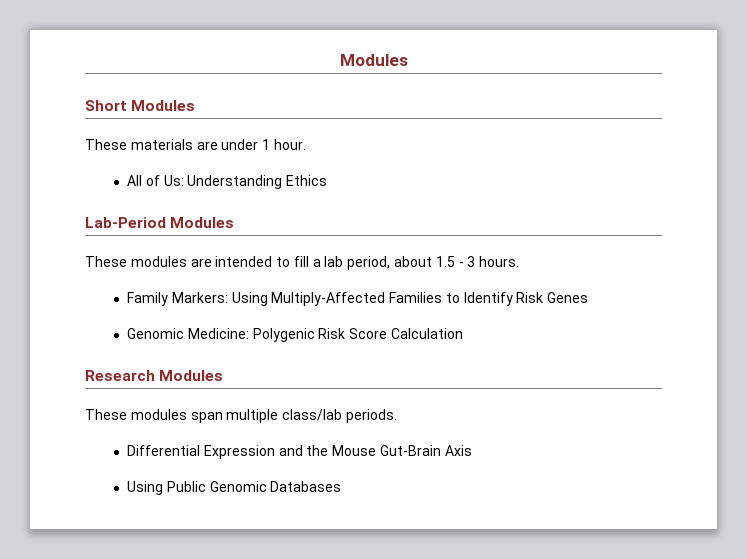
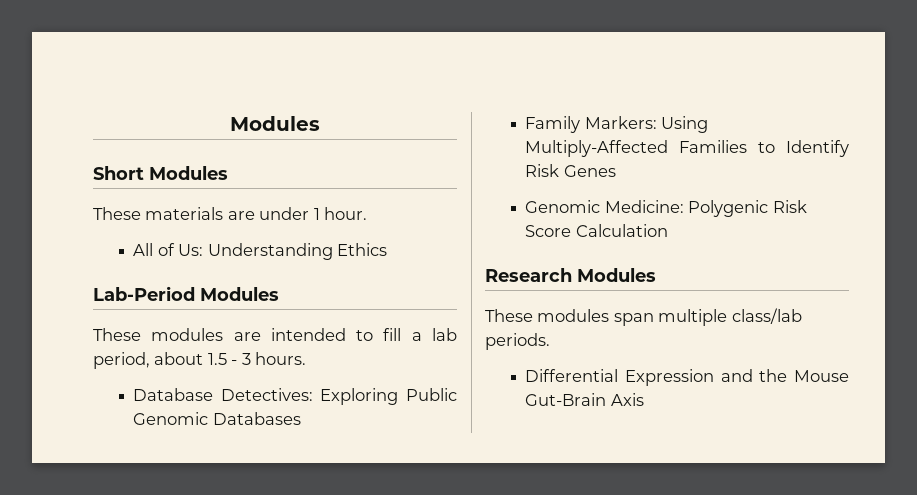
+ Database Detectives: Exploring Public Genomic Databases
- Using Public Genomic Databases

